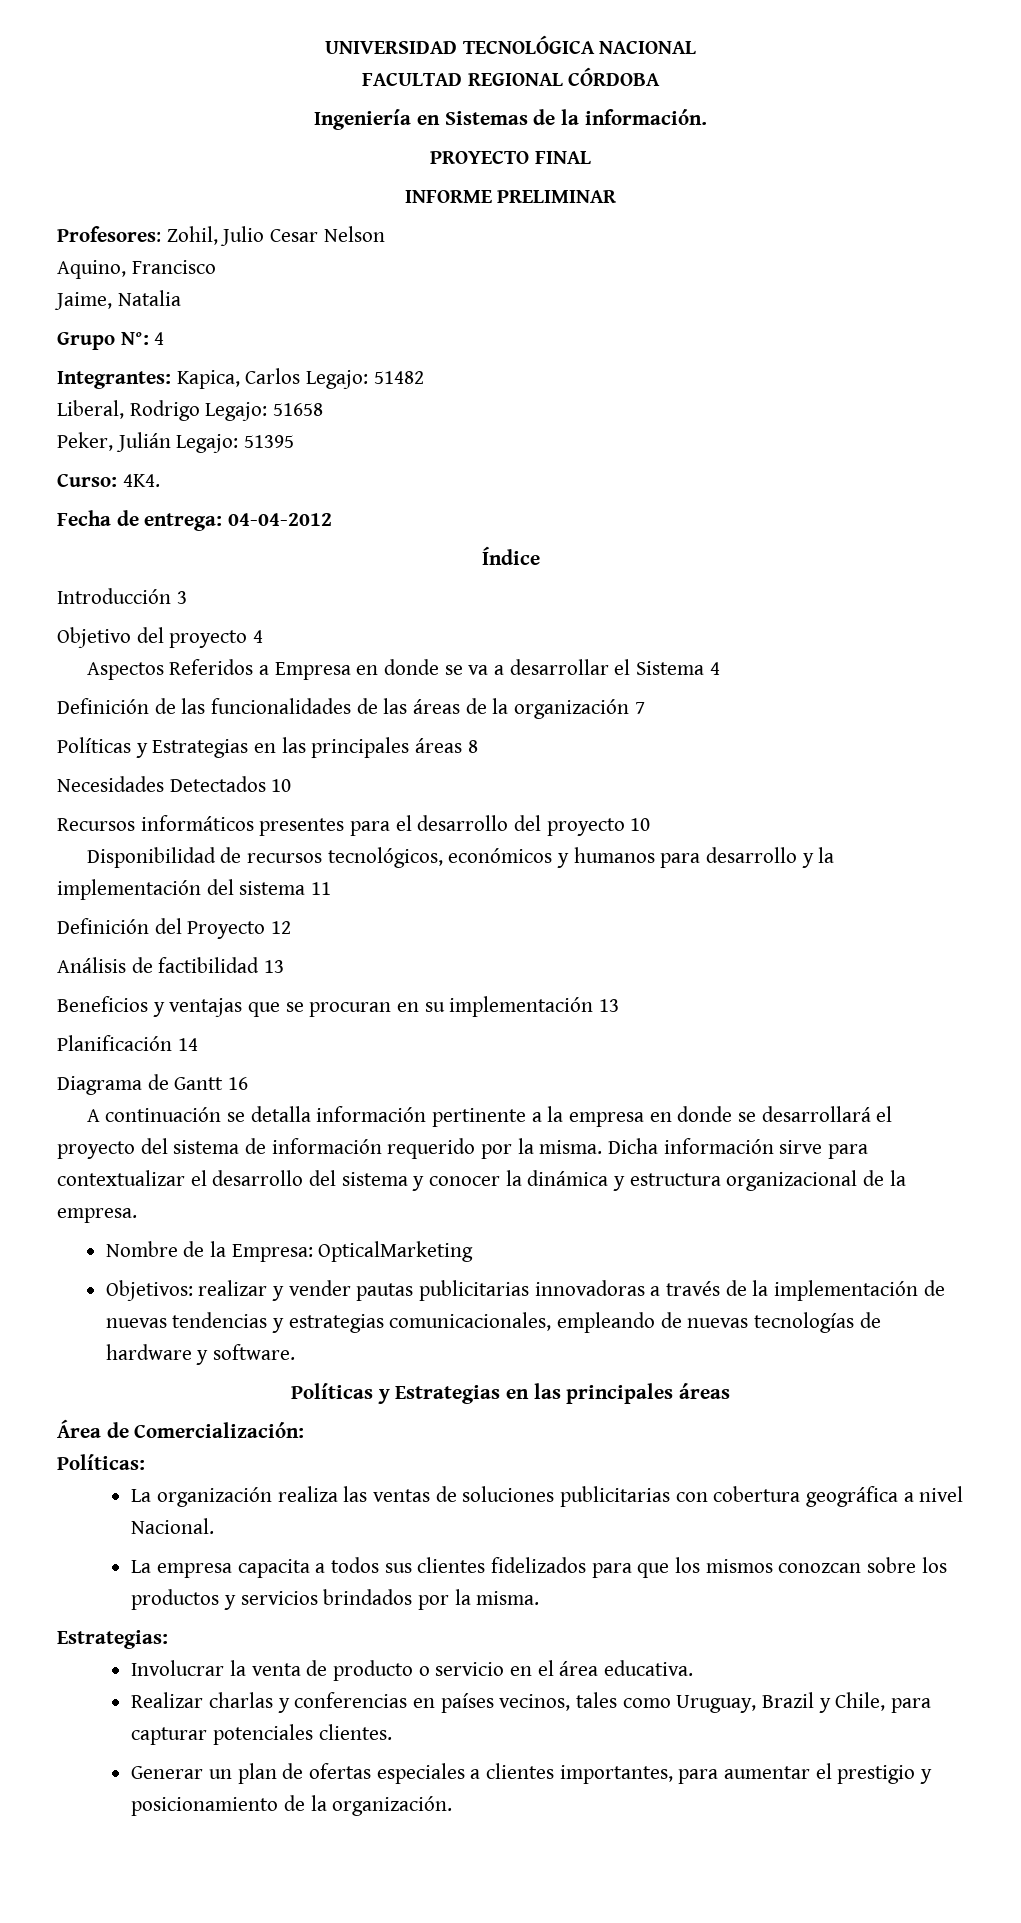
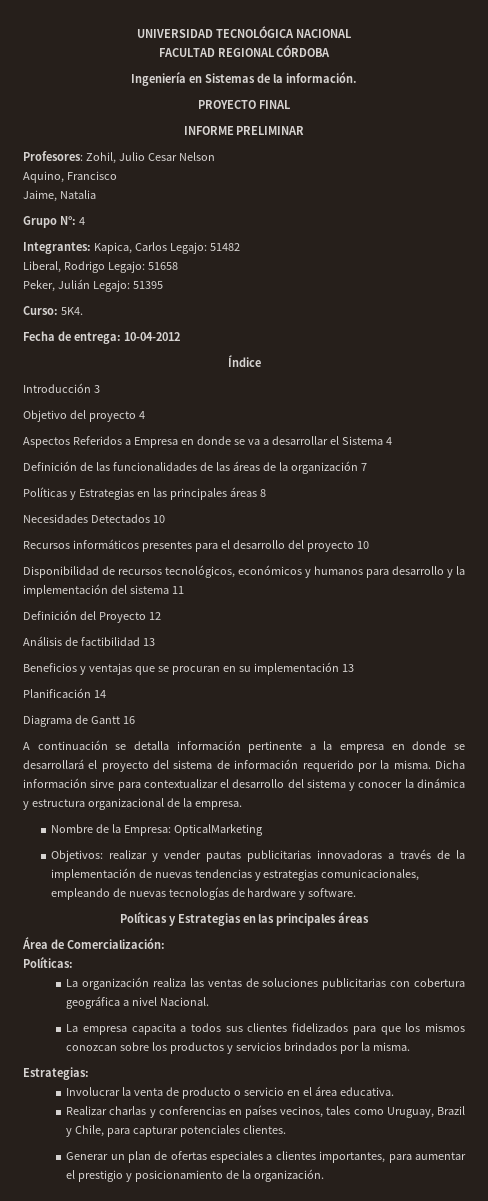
- Curso: 4K4.
+ Curso: 5K4.
- Fecha de entrega: 04-04-2012
+ Fecha de entrega: 10-04-2012

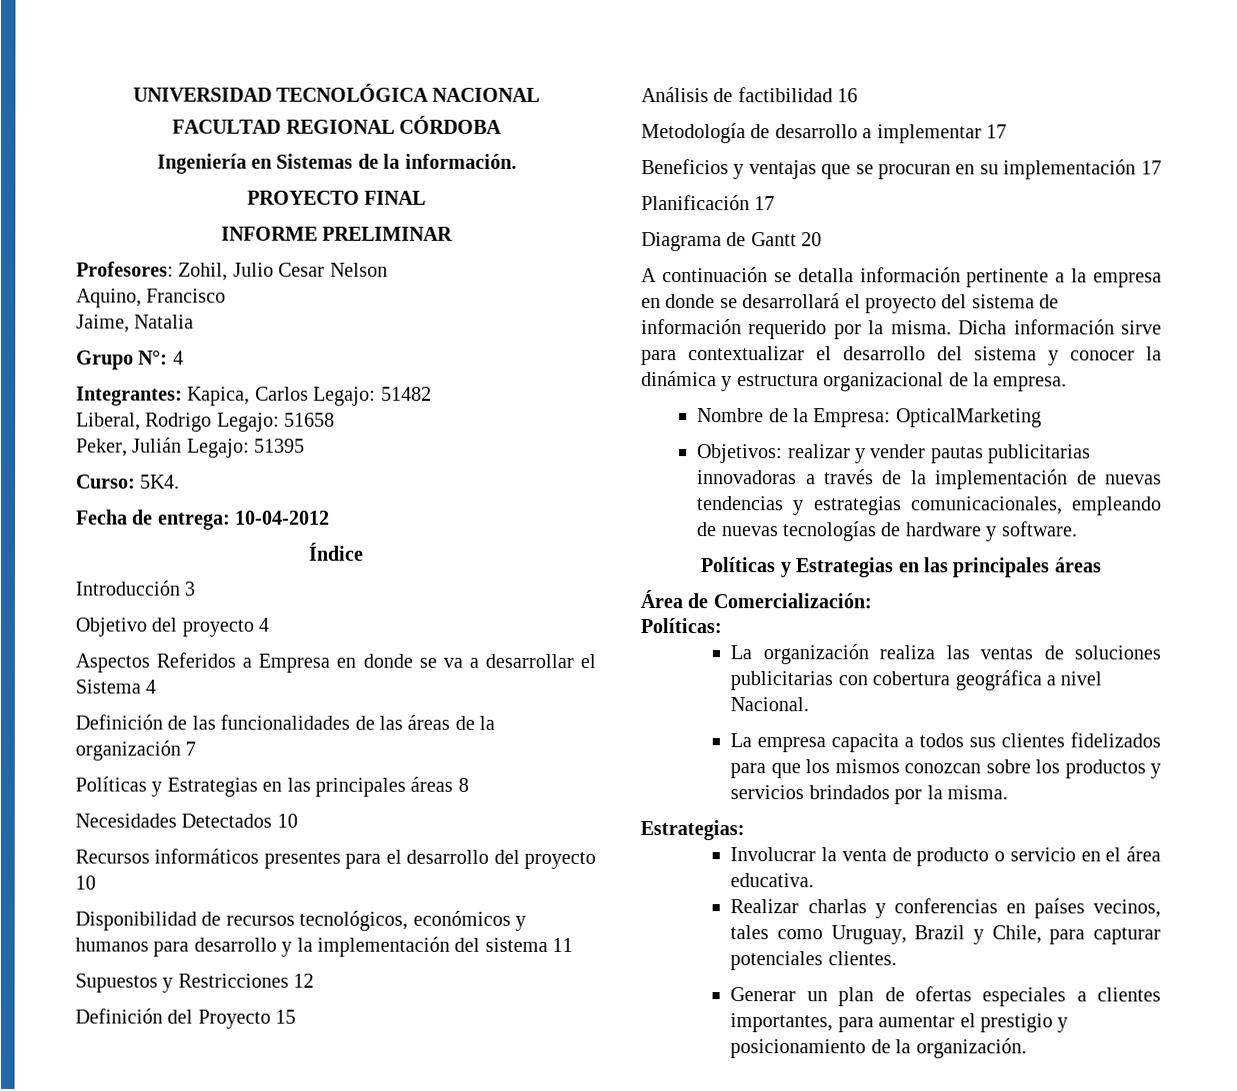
+ Supuestos y Restricciones 12
- Definición del Proyecto 12
+ Definición del Proyecto 15
- Análisis de factibilidad 13
+ Análisis de factibilidad 16
+ Metodología de desarrollo a implementar 17
- Beneficios y ventajas que se procuran en su implementación 13
+ Beneficios y ventajas que se procuran en su implementación 17
- Planificación 14
+ Planificación 17
- Diagrama de Gantt 16
+ Diagrama de Gantt 20

